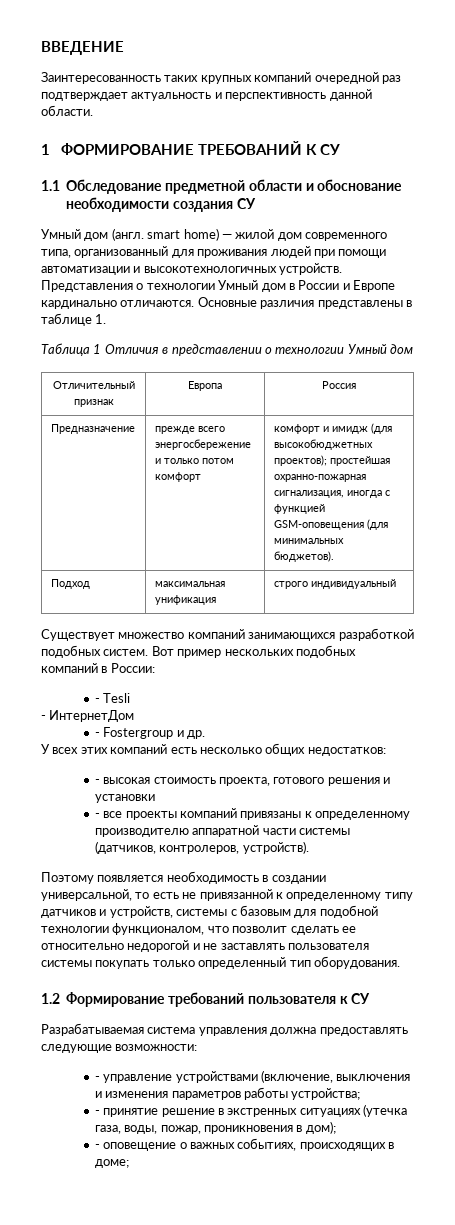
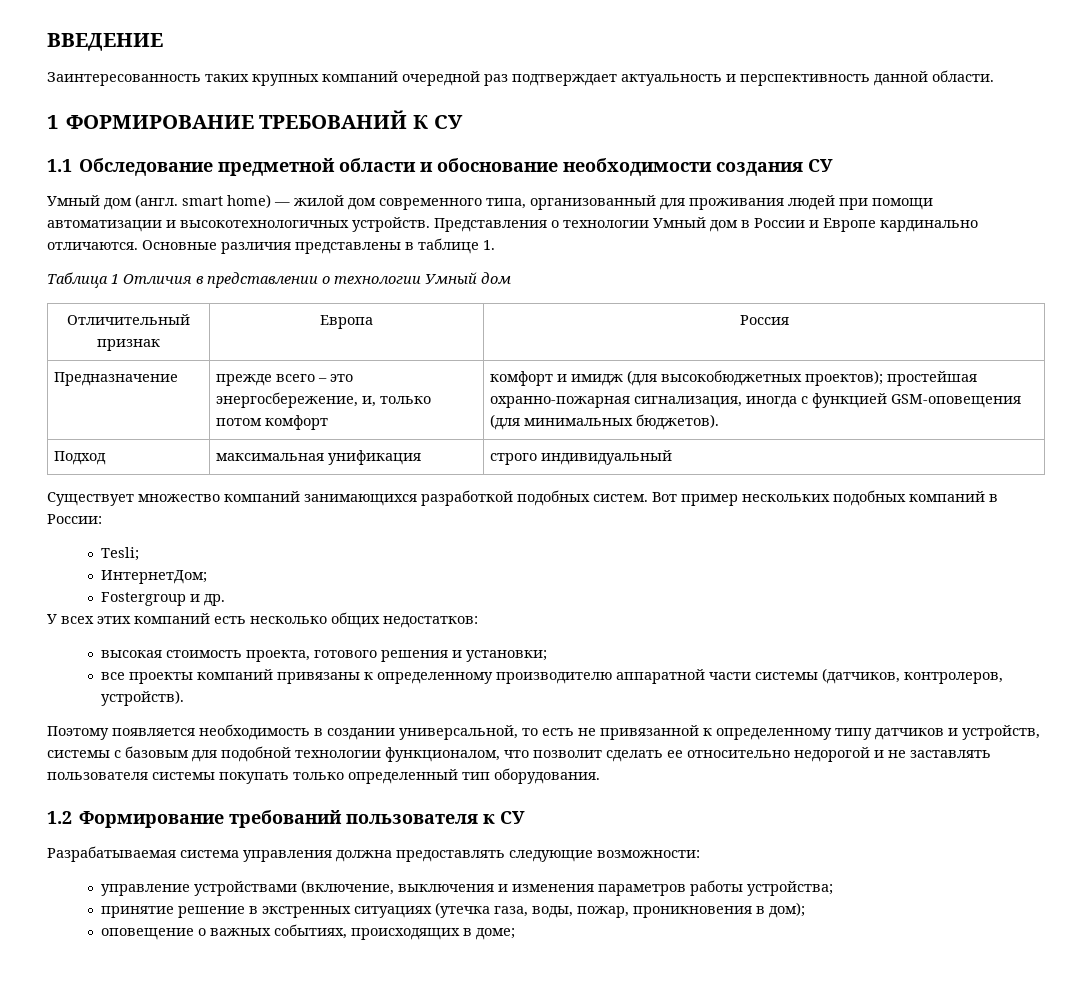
- Предназначение | прежде всего энергосбережение и только потом комфорт | комфорт и имидж (для высокобюджетных проектов); простейшая охранно-пожарная сигнализация, иногда с функцией GSM-оповещения (для минимальных бюджетов).
+ Предназначение | прежде всего – это энергосбережение, и, только потом комфорт | комфорт и имидж (для высокобюджетных проектов); простейшая охранно-пожарная сигнализация, иногда с функцией GSM-оповещения (для минимальных бюджетов).
- - Tesli
- - ИнтернетДом
- - Fostergroup и др.
+ Tesli;
+ ИнтернетДом;
+ Fostergroup и др.
- - высокая стоимость проекта, готового решения и установки
- - все проекты компаний привязаны к определенному производителю аппаратной части системы (датчиков, контролеров, устройств).
+ высокая стоимость проекта, готового решения и установки;
+ все проекты компаний привязаны к определенному производителю аппаратной части системы (датчиков, контролеров, устройств).
- - управление устройствами (включение, выключения и изменения параметров работы устройства;
+ управление устройствами (включение, выключения и изменения параметров работы устройства;
- - принятие решение в экстренных ситуациях (утечка газа, воды, пожар, проникновения в дом);
+ принятие решение в экстренных ситуациях (утечка газа, воды, пожар, проникновения в дом);
- - оповещение о важных событиях, происходящих в доме;
+ оповещение о важных событиях, происходящих в доме;

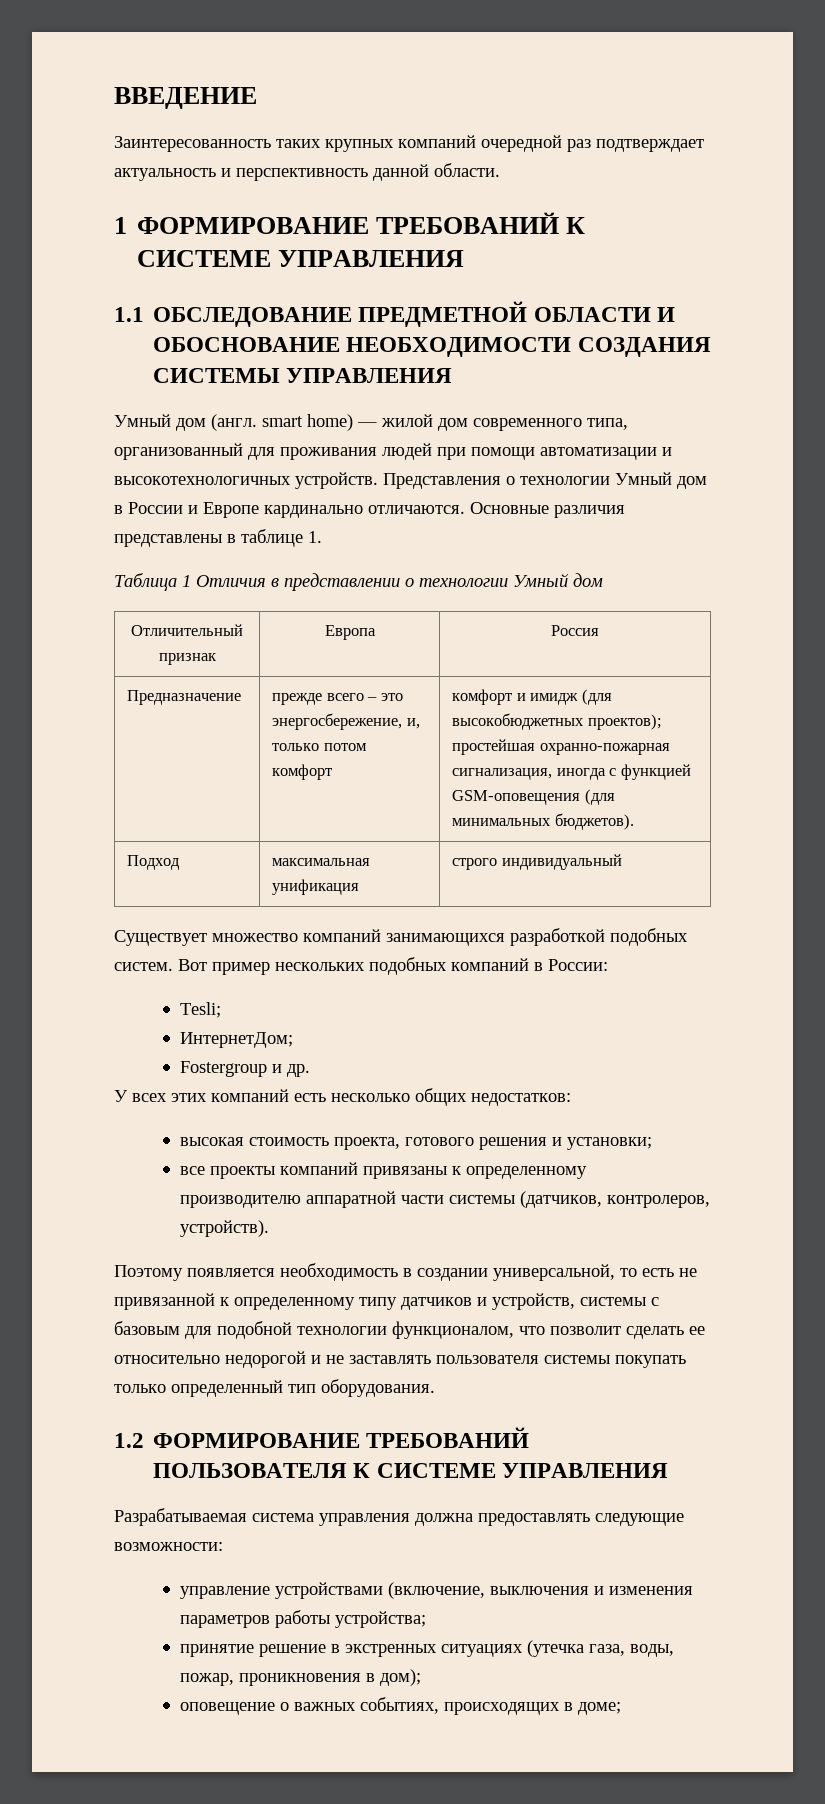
- 1 ФОРМИРОВАНИЕ ТРЕБОВАНИЙ К СУ
+ 1 ФОРМИРОВАНИЕ ТРЕБОВАНИЙ К СИСТЕМЕ УПРАВЛЕНИЯ
- 1.1 Обследование предметной области и обоснование необходимости создания СУ
+ 1.1 ОБСЛЕДОВАНИЕ ПРЕДМЕТНОЙ ОБЛАСТИ И ОБОСНОВАНИЕ НЕОБХОДИМОСТИ СОЗДАНИЯ СИСТЕМЫ УПРАВЛЕНИЯ
- 1.2 Формирование требований пользователя к СУ
+ 1.2 ФОРМИРОВАНИЕ ТРЕБОВАНИЙ ПОЛЬЗОВАТЕЛЯ К СИСТЕМЕ УПРАВЛЕНИЯ

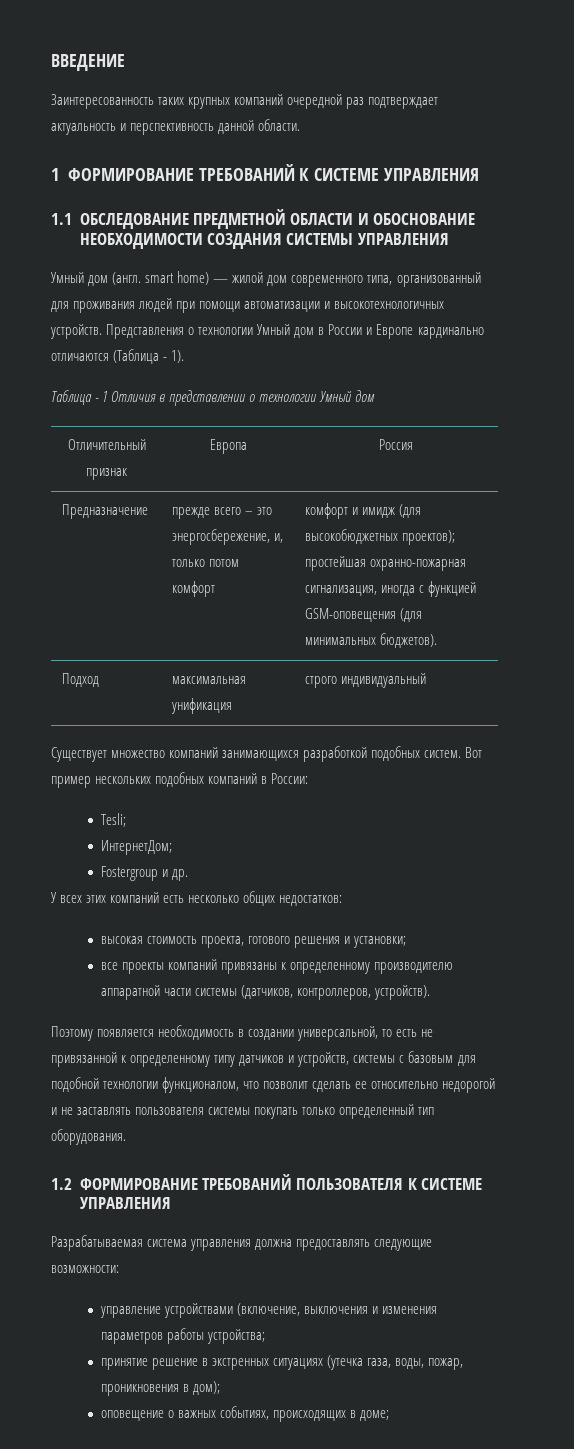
- Представления о технологии Умный дом в России и Европе кардинально отличаются. Основные различия представлены в таблице 1.
+ Представления о технологии Умный дом в России и Европе кардинально отличаются (Таблица - 1).
- Таблица 1 Отличия в представлении о технологии Умный дом
+ Таблица - 1 Отличия в представлении о технологии Умный дом
- все проекты компаний привязаны к определенному производителю аппаратной части системы (датчиков, контролеров, устройств).
+ все проекты компаний привязаны к определенному производителю аппаратной части системы (датчиков, контроллеров, устройств).

